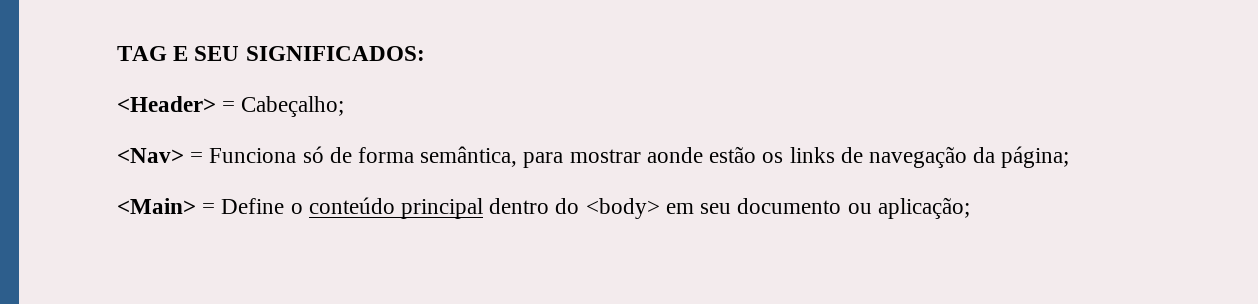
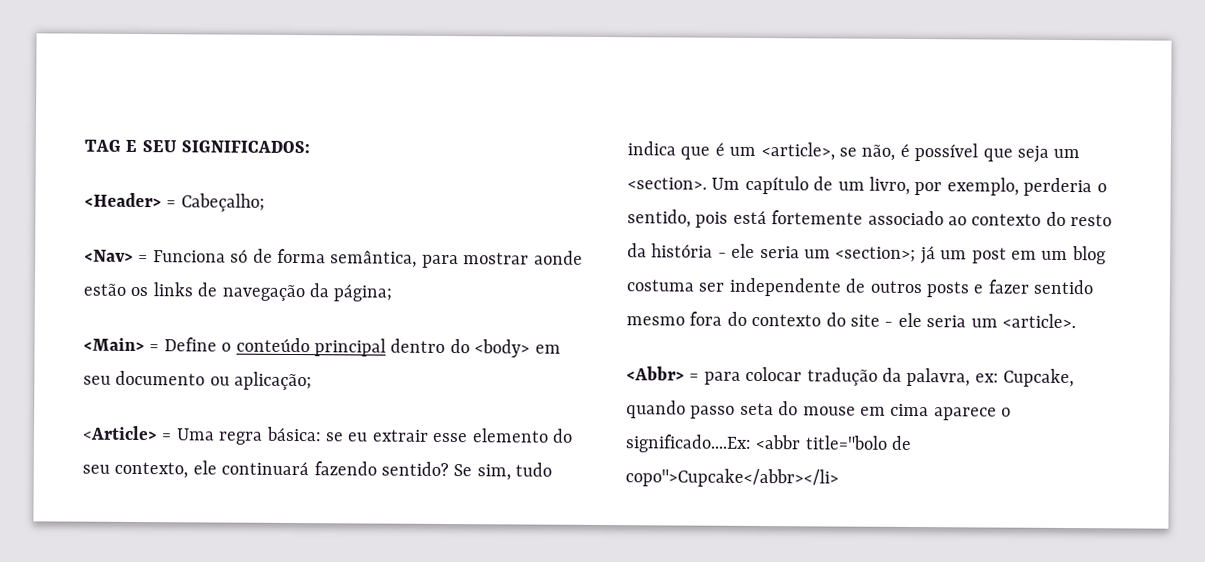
+ <Article> = Uma regra básica: se eu extrair esse elemento do seu contexto, ele continuará fazendo sentido? Se sim, tudo indica que é um <article>, se não, é possível que seja um <section>. Um capítulo de um livro, por exemplo, perderia o sentido, pois está fortemente associado ao contexto do resto da história - ele seria um <section>; já um post em um blog costuma ser independente de outros posts e fazer sentido mesmo fora do contexto do site - ele seria um <article>.
+ <Abbr> = para colocar tradução da palavra, ex: Cupcake, quando passo seta do mouse em cima aparece o significado....Ex: <abbr title="bolo de copo">Cupcake</abbr></li>

